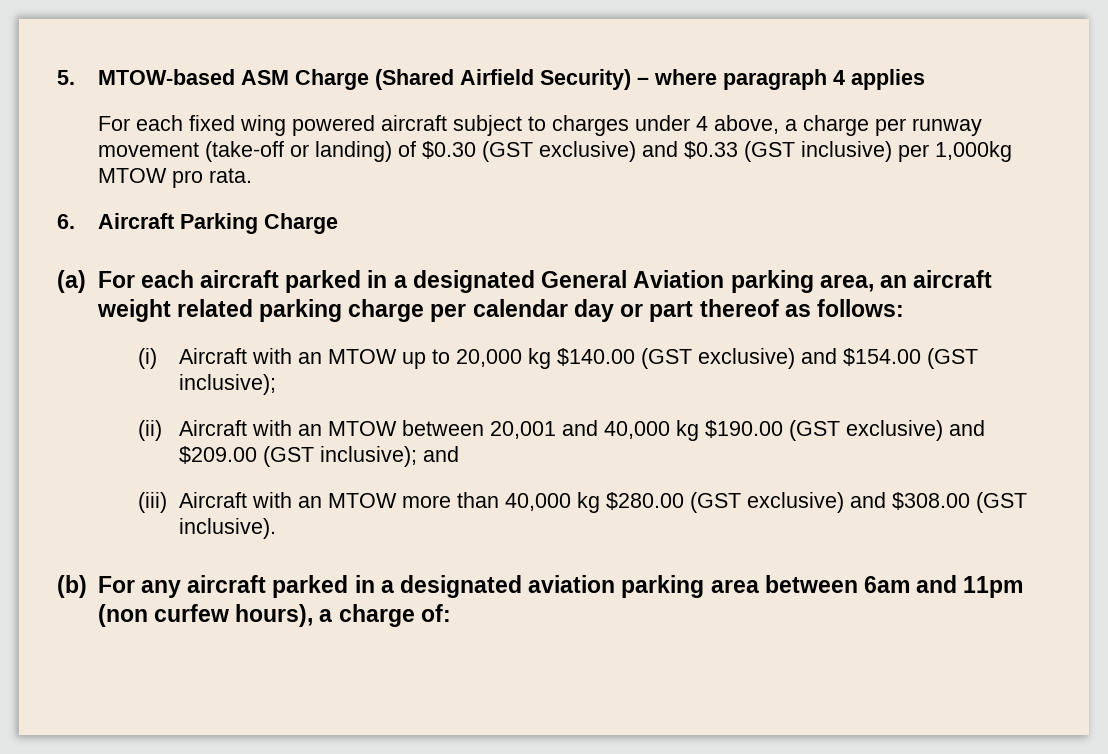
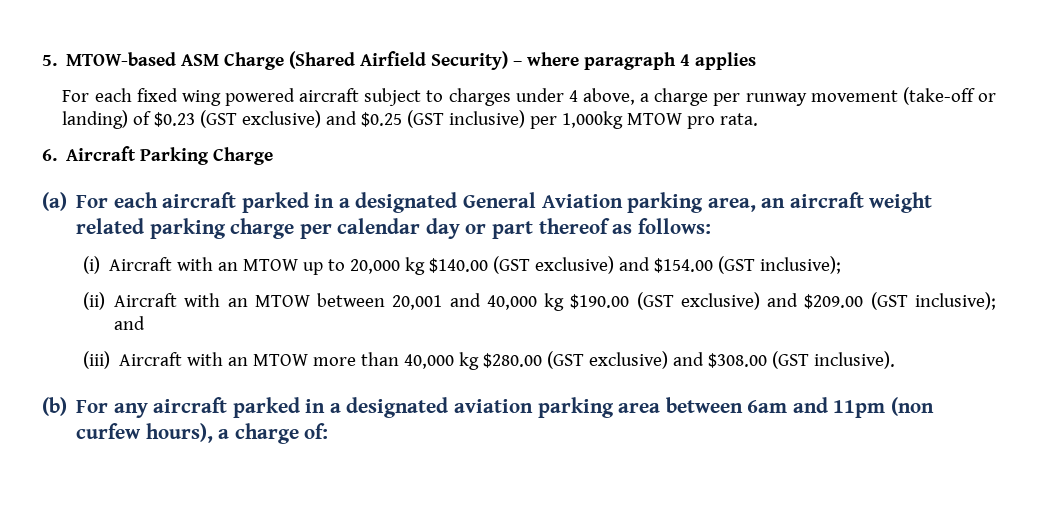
- For each fixed wing powered aircraft subject to charges under 4 above, a charge per runway movement (take-off or landing) of $0.30 (GST exclusive) and $0.33 (GST inclusive) per 1,000kg MTOW pro rata.
+ For each fixed wing powered aircraft subject to charges under 4 above, a charge per runway movement (take-off or landing) of $0.23 (GST exclusive) and $0.25 (GST inclusive) per 1,000kg MTOW pro rata.

